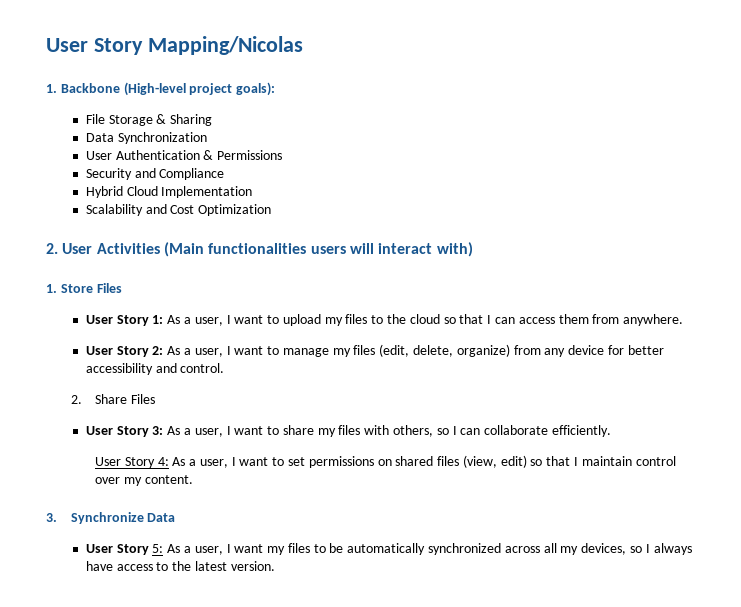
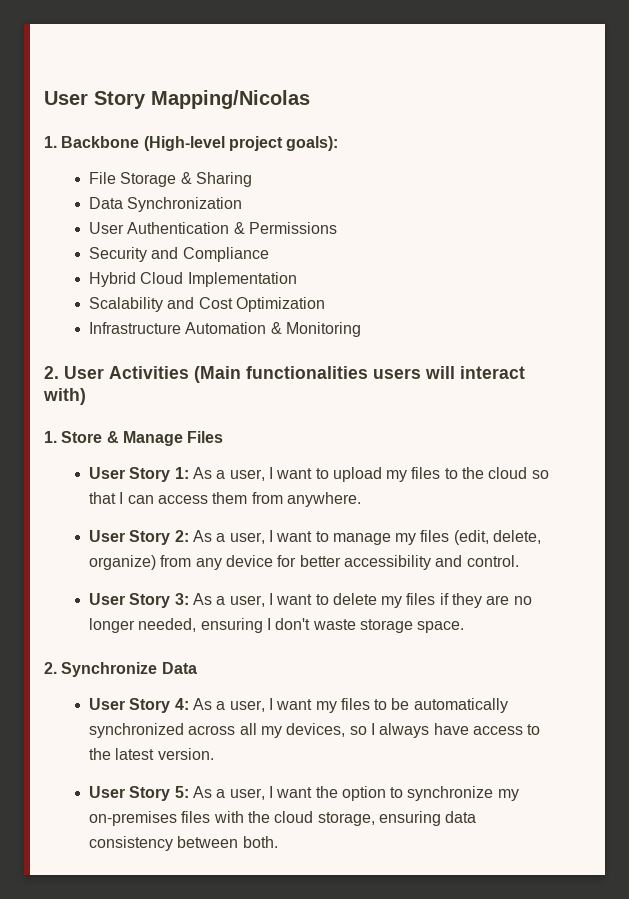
+ Infrastructure Automation & Monitoring
- 1. Store Files
+ 1. Store & Manage Files
- 2. Share Files
- User Story 3: As a user, I want to share my files with others, so I can collaborate efficiently.
- User Story 4: As a user, I want to set permissions on shared files (view, edit) so that I maintain control over my content.
- 3. Synchronize Data
+ User Story 3: As a user, I want to delete my files if they are no longer needed, ensuring I don't waste storage space.
+ 2. Synchronize Data
- User Story 5: As a user, I want my files to be automatically synchronized across all my devices, so I always have access to the latest version.
+ User Story 4: As a user, I want my files to be automatically synchronized across all my devices, so I always have access to the latest version.
+ User Story 5: As a user, I want the option to synchronize my on-premises files with the cloud storage, ensuring data consistency between both.

